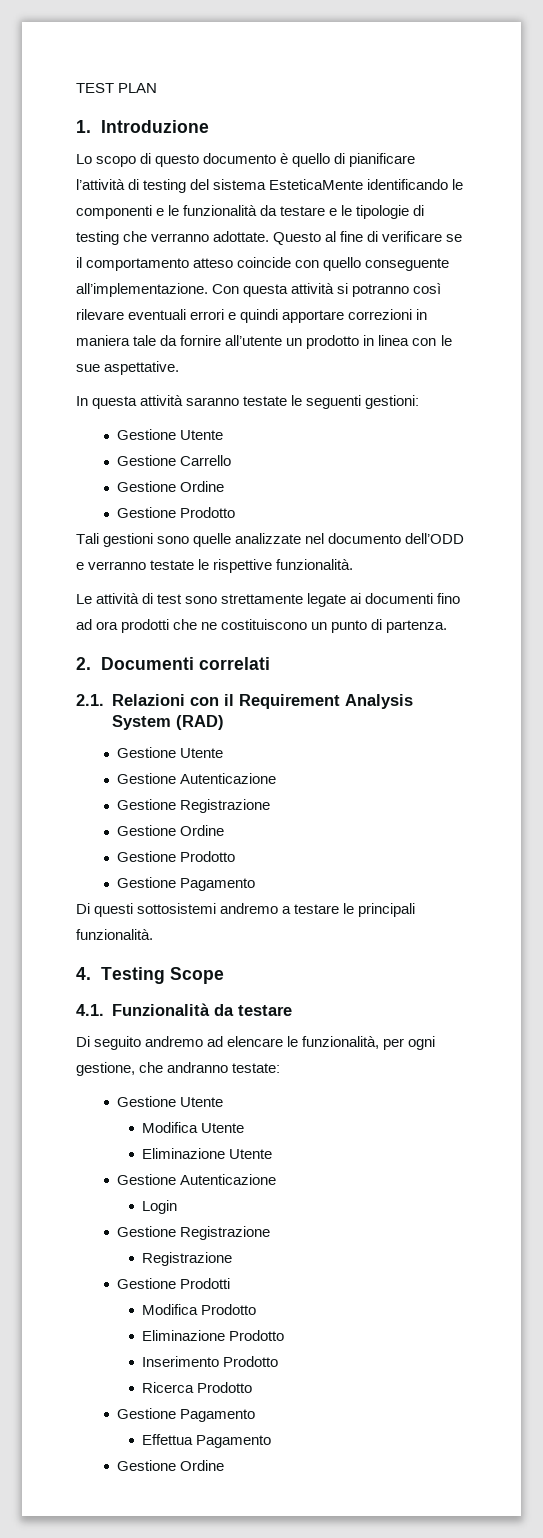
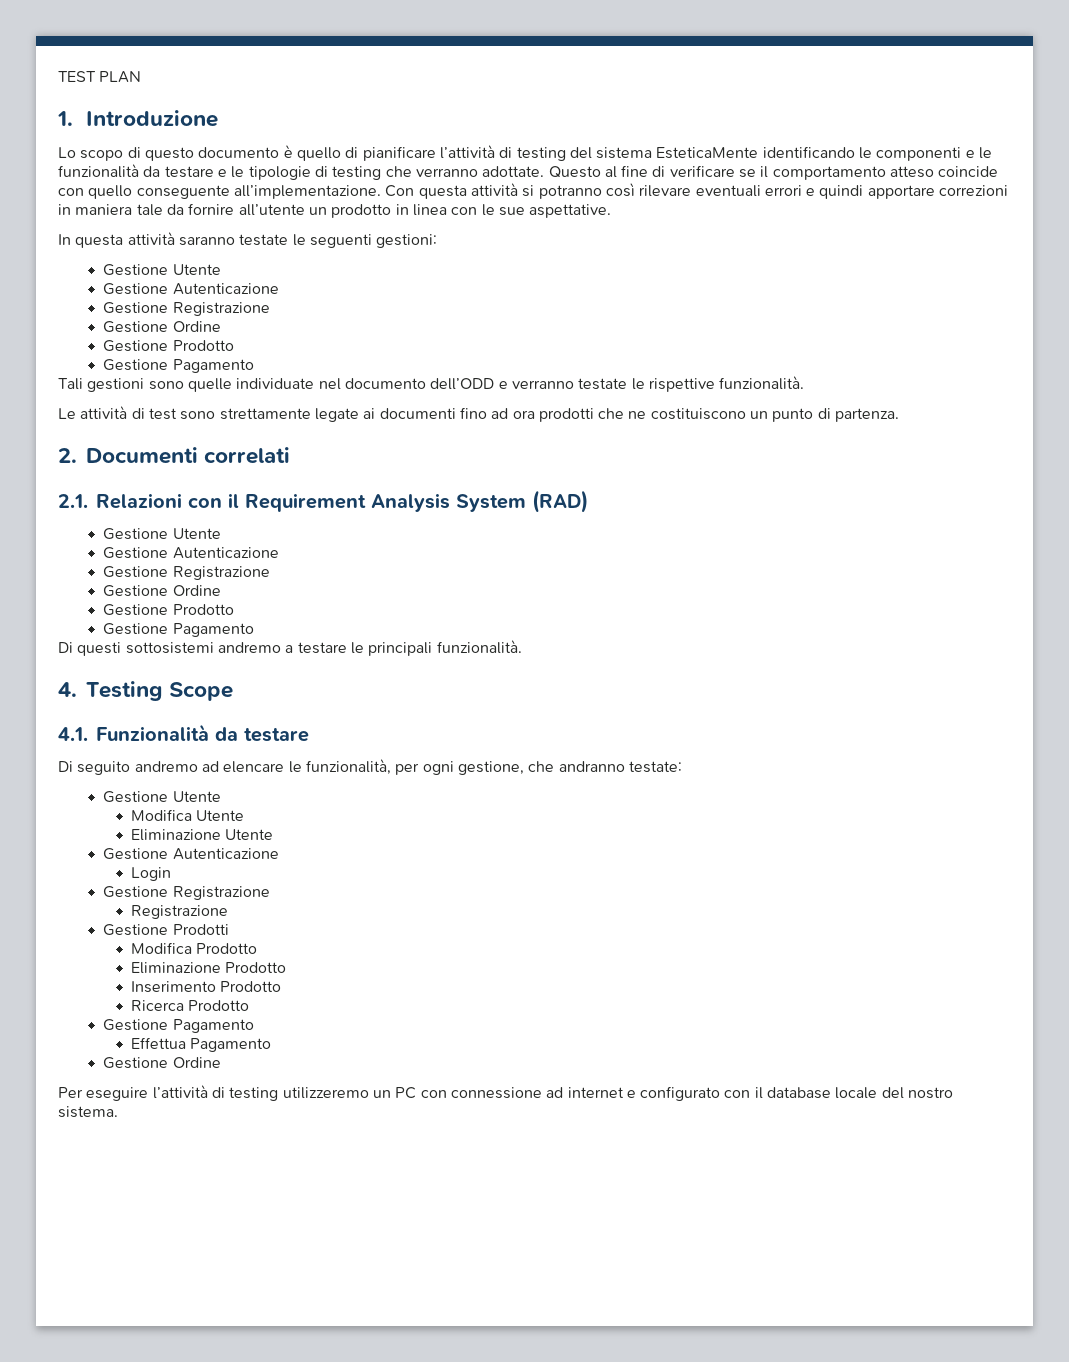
  In questa attività saranno testate le seguenti gestioni:
  Gestione Utente
- Gestione Carrello
+ Gestione Autenticazione
+ Gestione Registrazione
  Gestione Ordine
  Gestione Prodotto
+ Gestione Pagamento
- Tali gestioni sono quelle analizzate nel documento dell’ODD e verranno testate le rispettive funzionalità.
+ Tali gestioni sono quelle individuate nel documento dell’ODD e verranno testate le rispettive funzionalità.
+ Per eseguire l’attività di testing utilizzeremo un PC con connessione ad internet e configurato con il database locale del nostro sistema.

